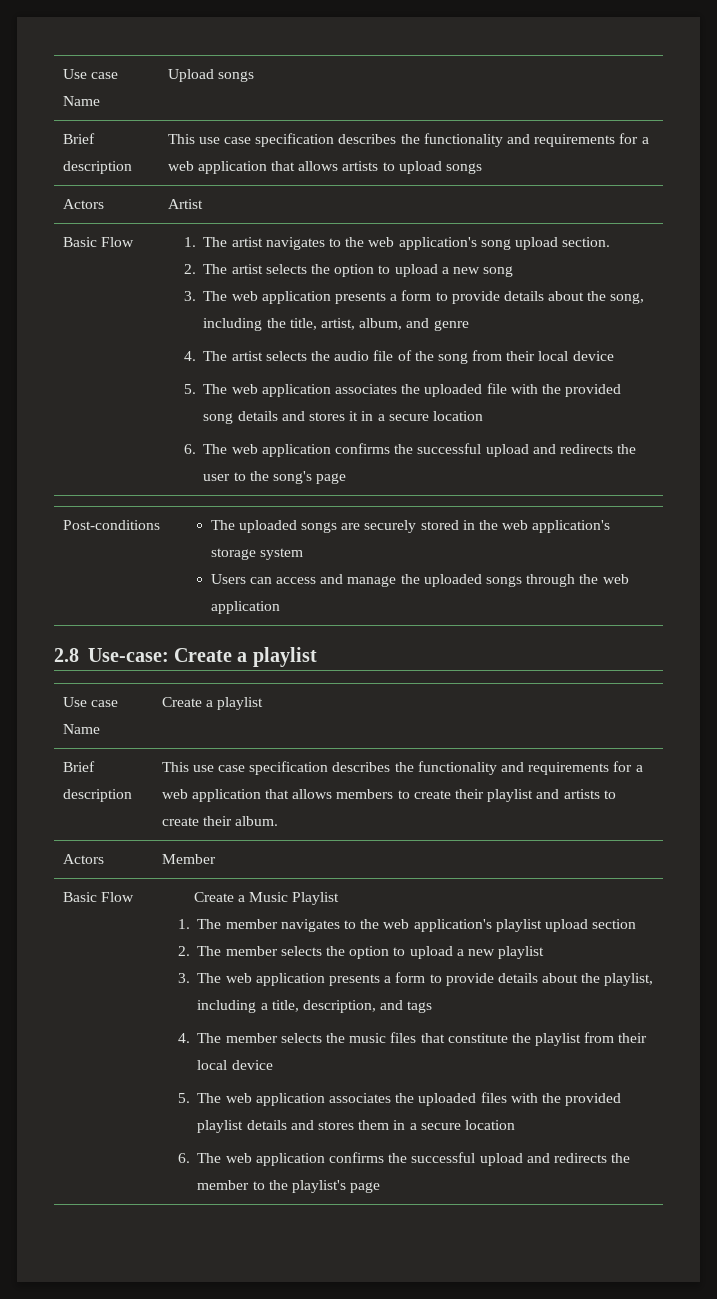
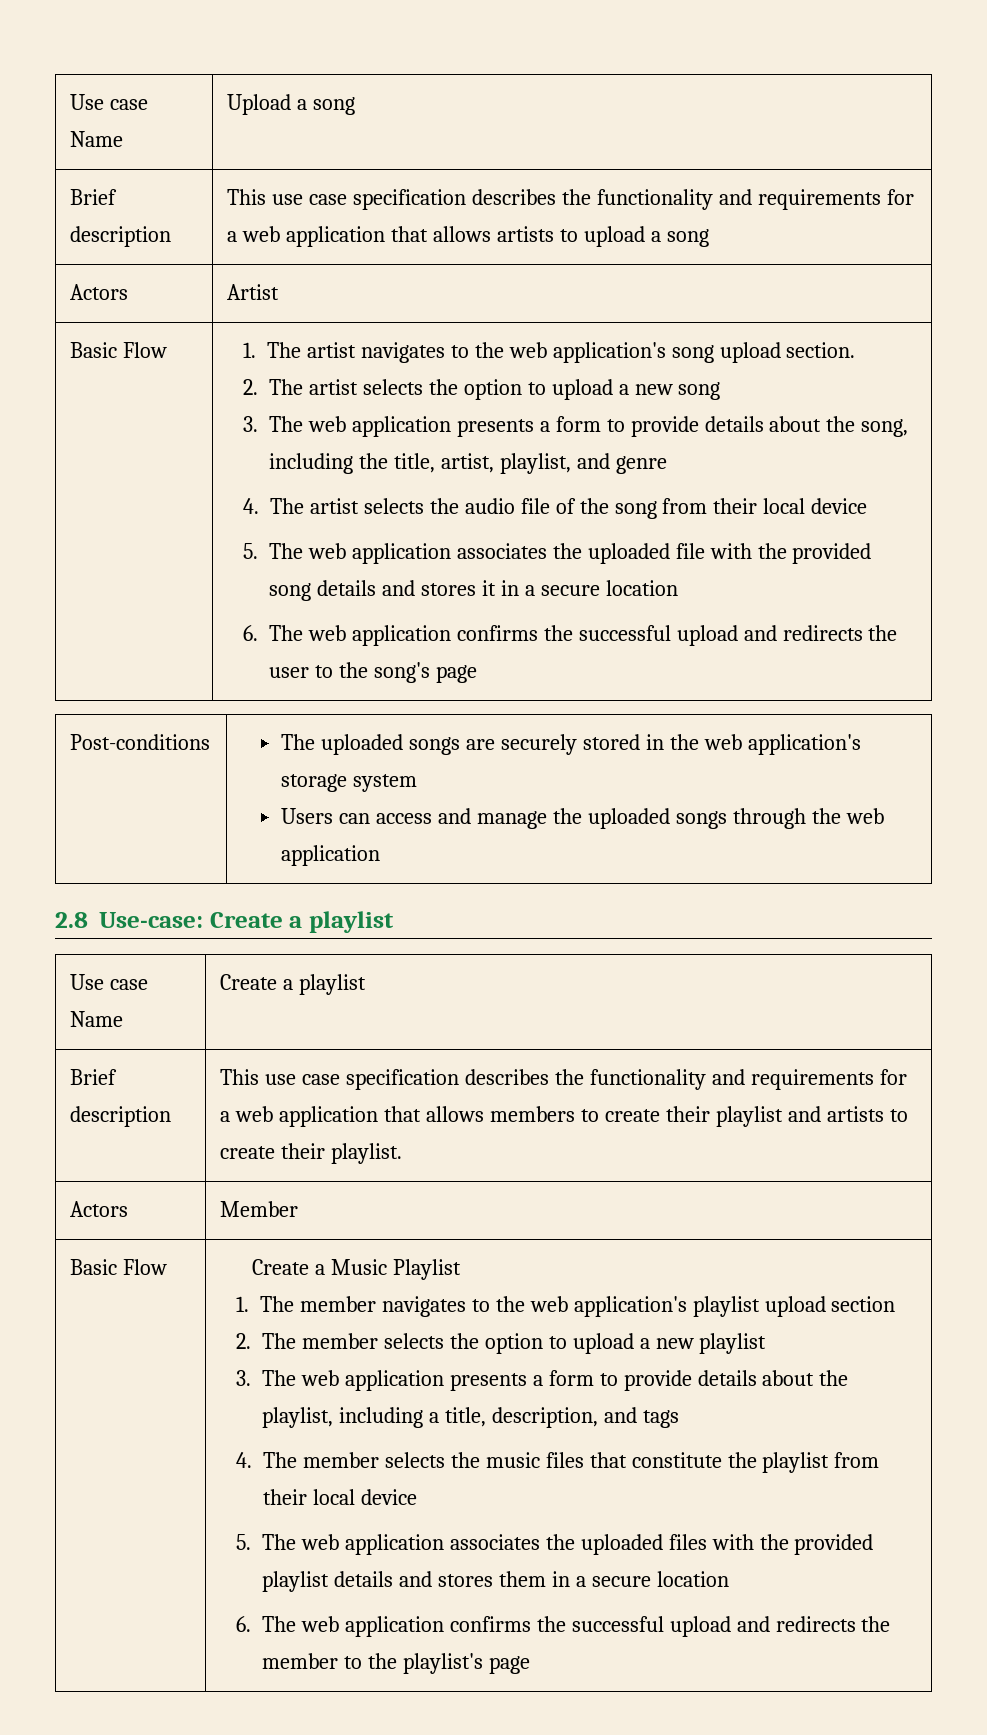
- Use case Name | Upload songs
+ Use case Name | Upload a song
- Brief description | This use case specification describes the functionality and requirements for a web application that allows artists to upload songs
+ Brief description | This use case specification describes the functionality and requirements for a web application that allows artists to upload a song
- 3. The web application presents a form to provide details about the song, including the title, artist, album, and genre
+ 3. The web application presents a form to provide details about the song, including the title, artist, playlist, and genre
- Brief description | This use case specification describes the functionality and requirements for a web application that allows members to create their playlist and artists to create their album.
+ Brief description | This use case specification describes the functionality and requirements for a web application that allows members to create their playlist and artists to create their playlist.

